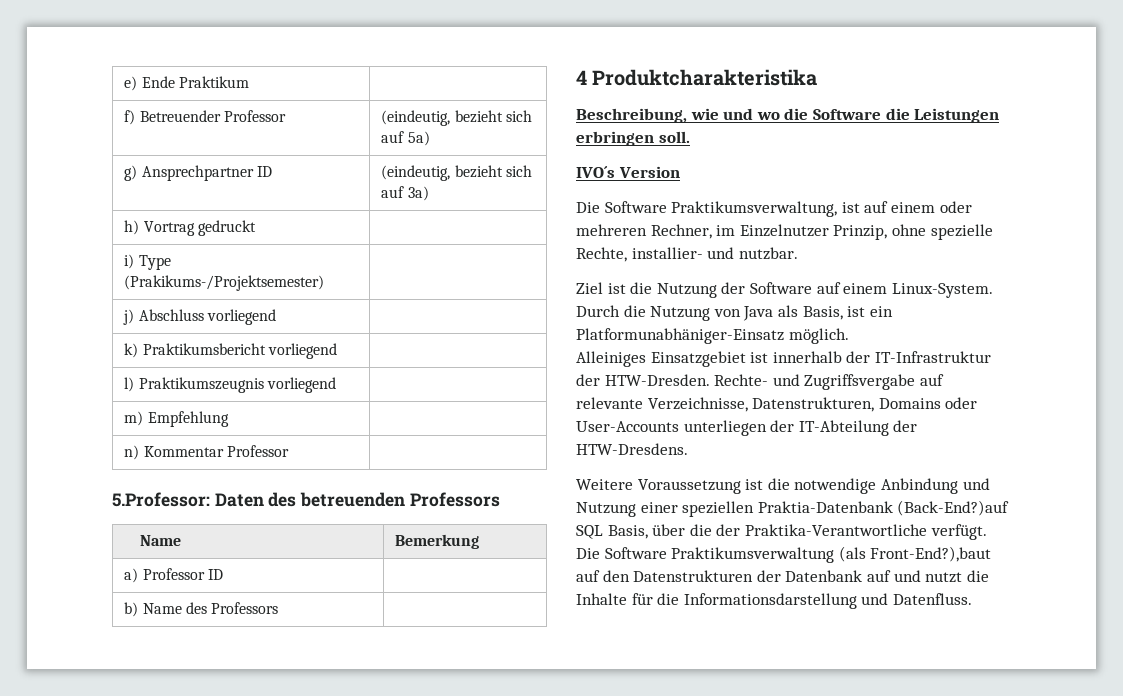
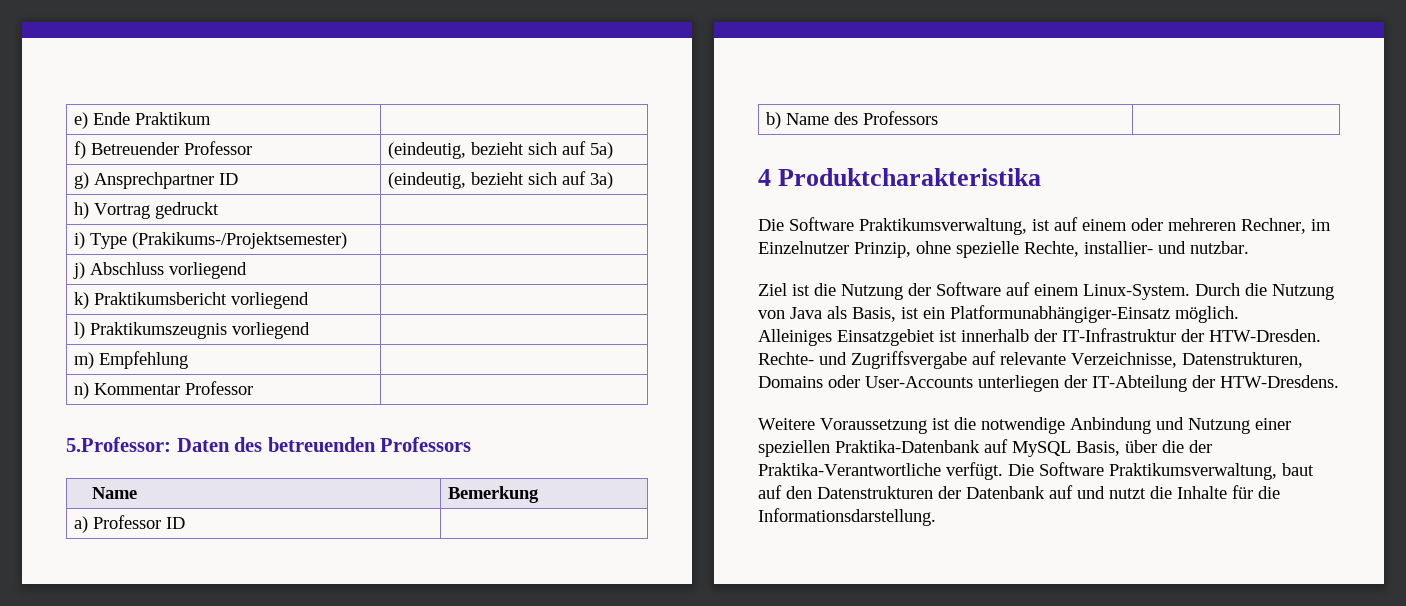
- Beschreibung, wie und wo die Software die Leistungen erbringen soll.
- IVO´s Version
- Durch die Nutzung von Java als Basis, ist ein Platformunabhäniger-Einsatz möglich.
+ Durch die Nutzung von Java als Basis, ist ein Platformunabhängiger-Einsatz möglich.
- Weitere Voraussetzung ist die notwendige Anbindung und Nutzung einer speziellen Praktia-Datenbank (Back-End?)auf SQL Basis, über die der Praktika-Verantwortliche verfügt.
+ Weitere Voraussetzung ist die notwendige Anbindung und Nutzung einer speziellen Praktika-Datenbank auf MySQL Basis, über die der Praktika-Verantwortliche verfügt.
- Die Software Praktikumsverwaltung (als Front-End?),baut auf den Datenstrukturen der Datenbank auf und nutzt die Inhalte für die Informationsdarstellung und Datenfluss.
+ Die Software Praktikumsverwaltung, baut auf den Datenstrukturen der Datenbank auf und nutzt die Inhalte für die Informationsdarstellung.

